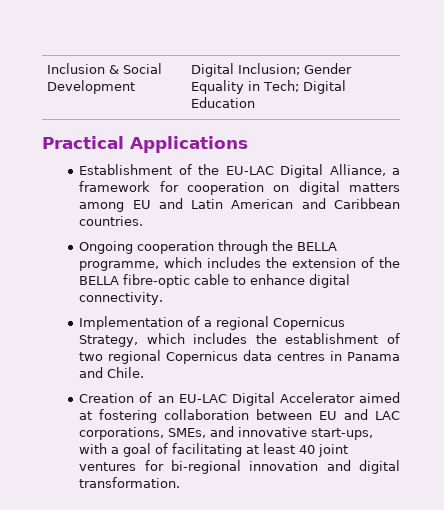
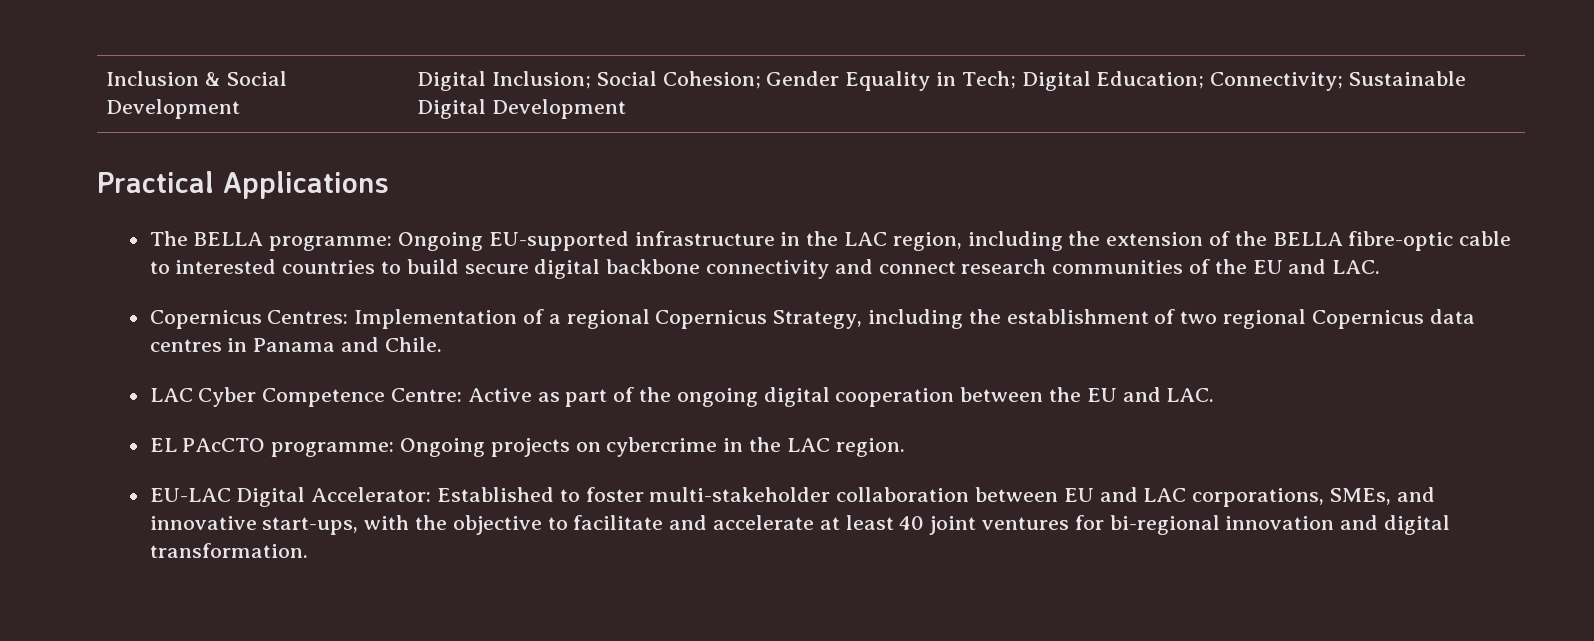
- Inclusion & Social Development | Digital Inclusion; Gender Equality in Tech; Digital Education
+ Inclusion & Social Development | Digital Inclusion; Social Cohesion; Gender Equality in Tech; Digital Education; Connectivity; Sustainable Digital Development
  Practical Applications
- Establishment of the EU-LAC Digital Alliance, a framework for cooperation on digital matters among EU and Latin American and Caribbean countries.
- Ongoing cooperation through the BELLA programme, which includes the extension of the BELLA fibre-optic cable to enhance digital connectivity.
- Implementation of a regional Copernicus Strategy, which includes the establishment of two regional Copernicus data centres in Panama and Chile.
+ The BELLA programme: Ongoing EU-supported infrastructure in the LAC region, including the extension of the BELLA fibre-optic cable to interested countries to build secure digital backbone connectivity and connect research communities of the EU and LAC.
+ Copernicus Centres: Implementation of a regional Copernicus Strategy, including the establishment of two regional Copernicus data centres in Panama and Chile.
- Creation of an EU-LAC Digital Accelerator aimed at fostering collaboration between EU and LAC corporations, SMEs, and innovative start-ups, with a goal of facilitating at least 40 joint ventures for bi-regional innovation and digital transformation.
+ LAC Cyber Competence Centre: Active as part of the ongoing digital cooperation between the EU and LAC.
+ EL PAcCTO programme: Ongoing projects on cybercrime in the LAC region.
+ EU-LAC Digital Accelerator: Established to foster multi-stakeholder collaboration between EU and LAC corporations, SMEs, and innovative start-ups, with the objective to facilitate and accelerate at least 40 joint ventures for bi-regional innovation and digital transformation.

